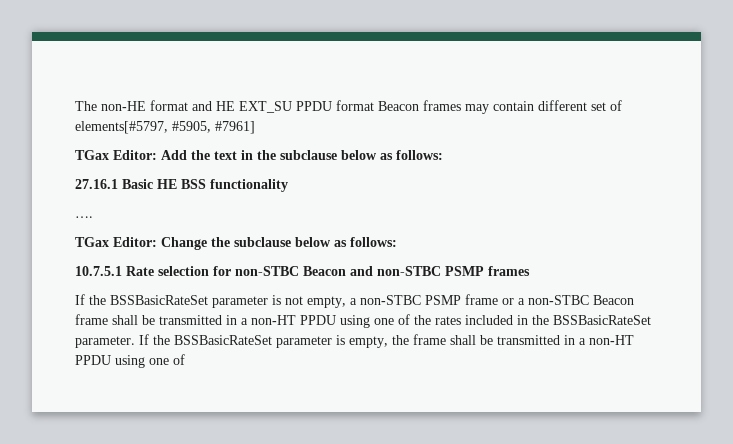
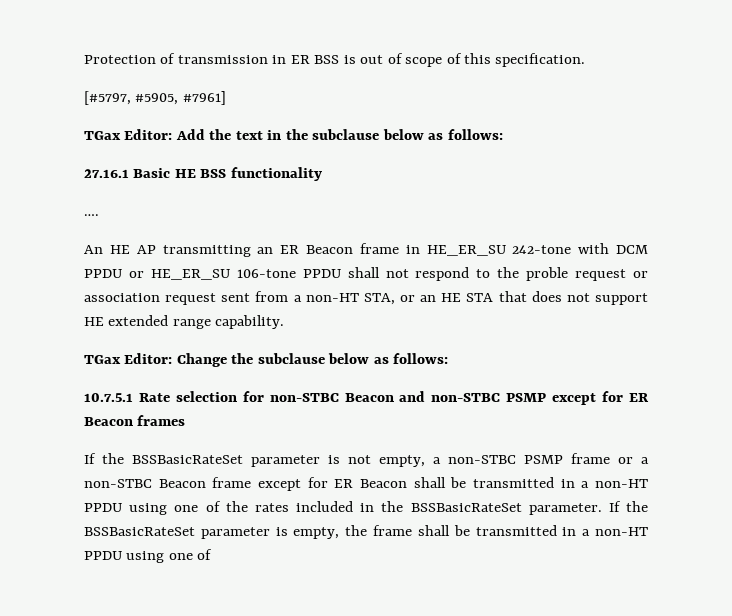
- The non-HE format and HE EXT_SU PPDU format Beacon frames may contain different set of elements[#5797, #5905, #7961]
+ Protection of transmission in ER BSS is out of scope of this specification.
+ [#5797, #5905, #7961]
+ An HE AP transmitting an ER Beacon frame in HE_ER_SU 242-tone with DCM PPDU or HE_ER_SU 106-tone PPDU shall not respond to the proble request or association request sent from a non-HT STA, or an HE STA that does not support HE extended range capability.
- 10.7.5.1 Rate selection for non-STBC Beacon and non-STBC PSMP frames
+ 10.7.5.1 Rate selection for non-STBC Beacon and non-STBC PSMP except for ER Beacon frames
- If the BSSBasicRateSet parameter is not empty, a non-STBC PSMP frame or a non-STBC Beacon frame shall be transmitted in a non-HT PPDU using one of the rates included in the BSSBasicRateSet parameter.
+ If the BSSBasicRateSet parameter is not empty, a non-STBC PSMP frame or a non-STBC Beacon frame except for ER Beacon shall be transmitted in a non-HT PPDU using one of the rates included in the BSSBasicRateSet parameter.

